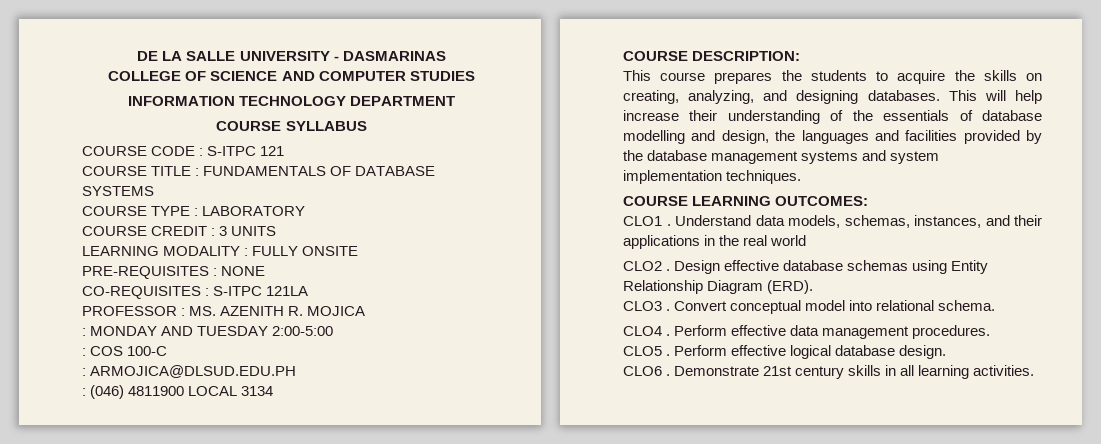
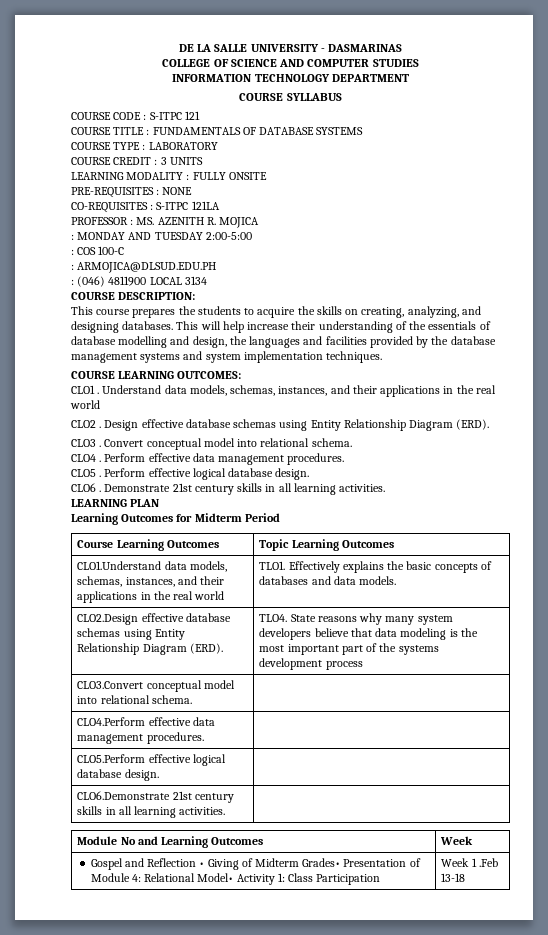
+ LEARNING PLAN
+ Learning Outcomes for Midterm Period
+ Course Learning Outcomes | Topic Learning Outcomes
+ CLO1.Understand data models, schemas, instances, and their applications in the real world | TLO1. Effectively explains the basic concepts of databases and data models.
+ CLO2.Design effective database schemas using Entity Relationship Diagram (ERD). | TLO4. State reasons why many system developers believe that data modeling is the most important part of the systems development process
+ CLO3.Convert conceptual model into relational schema. |
+ CLO4.Perform effective data management procedures. |
+ CLO5.Perform effective logical database design. |
+ CLO6.Demonstrate 21st century skills in all learning activities. |
+ Module No and Learning Outcomes | Week
+ Gospel and Reflection • Giving of Midterm Grades• Presentation of Module 4: Relational Model• Activity 1: Class Participation | Week 1 .Feb 13-18

